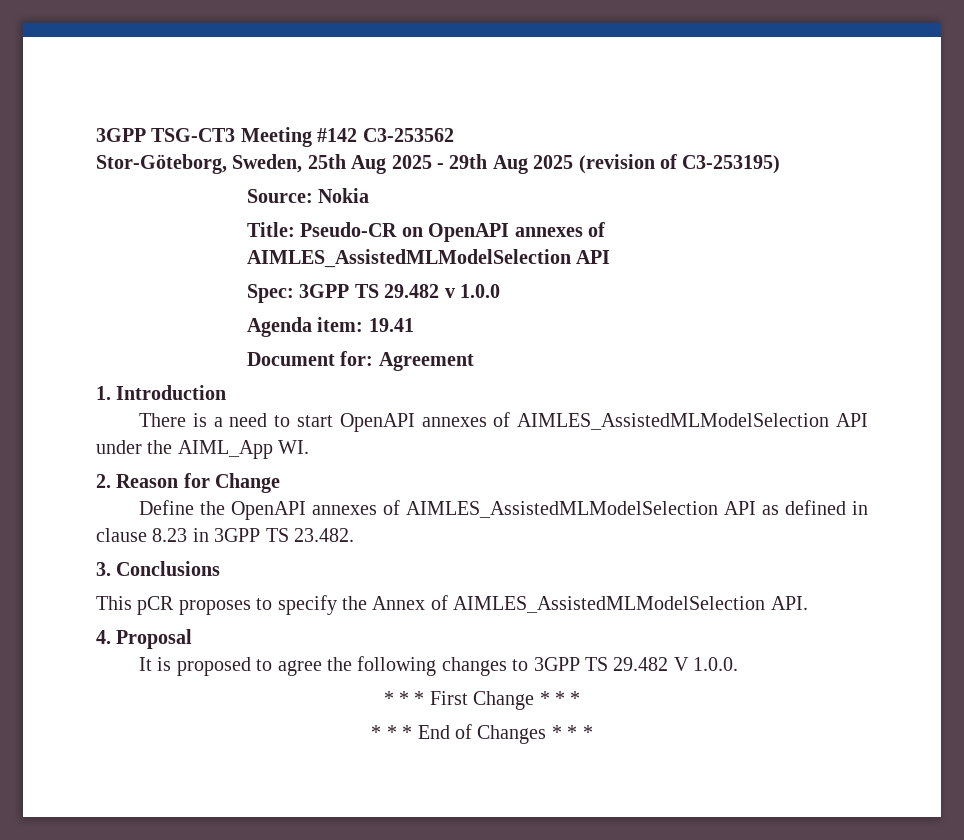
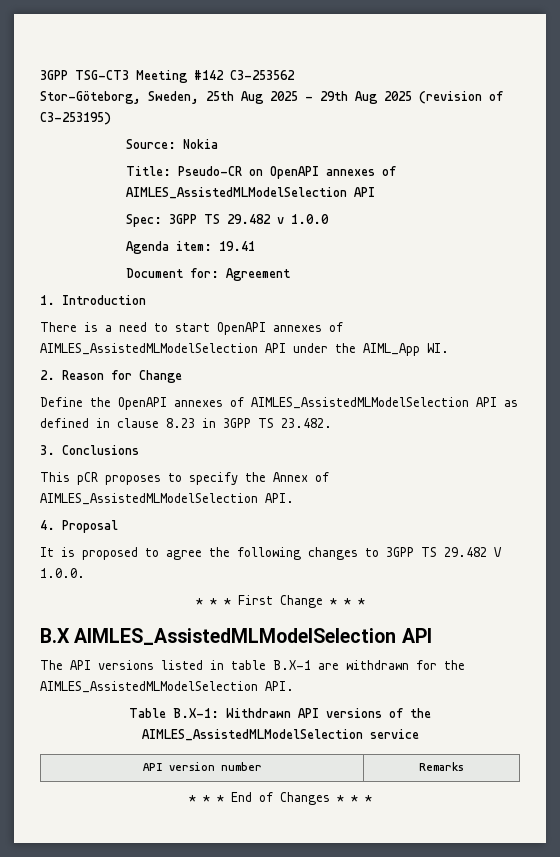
+ B.X AIMLES_AssistedMLModelSelection API
+ The API versions listed in table B.X-1 are withdrawn for the AIMLES_AssistedMLModelSelection API.
+ Table B.X-1: Withdrawn API versions of the AIMLES_AssistedMLModelSelection service
+ API version number | Remarks

